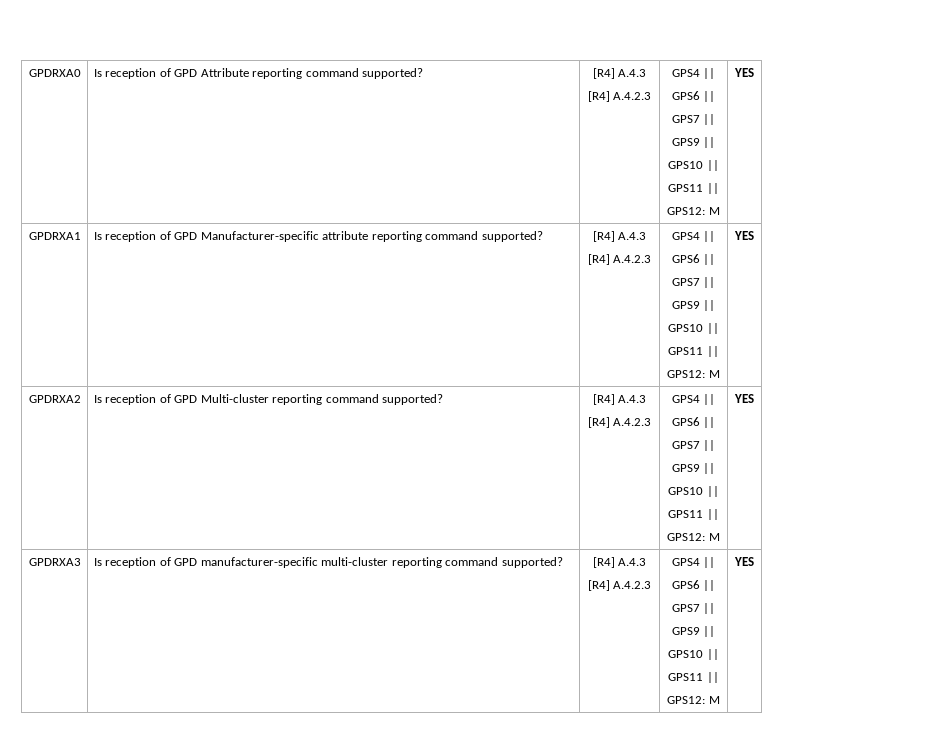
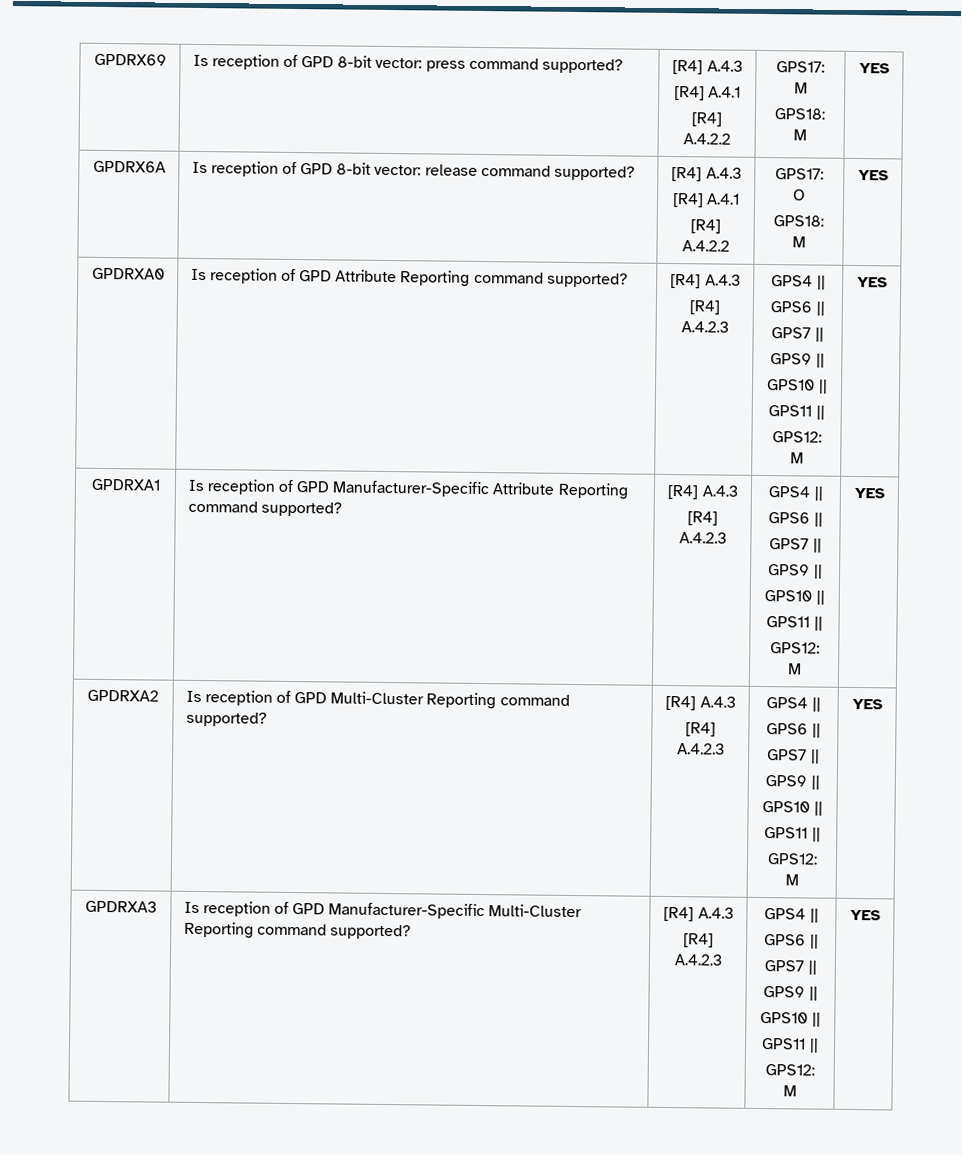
+ GPDRX69 | Is reception of GPD 8-bit vector: press command supported? | [R4] A.4.3
+ [R4] A.4.1
+ [R4] A.4.2.2 | GPS17: M
+ GPS18: M | YES
+ GPDRX6A | Is reception of GPD 8-bit vector: release command supported? | [R4] A.4.3
+ [R4] A.4.1
+ [R4] A.4.2.2 | GPS17: O
+ GPS18: M | YES
- GPDRXA0 | Is reception of GPD Attribute reporting command supported? | [R4] A.4.3
+ GPDRXA0 | Is reception of GPD Attribute Reporting command supported? | [R4] A.4.3
- GPDRXA1 | Is reception of GPD Manufacturer-specific attribute reporting command supported? | [R4] A.4.3
+ GPDRXA1 | Is reception of GPD Manufacturer-Specific Attribute Reporting command supported? | [R4] A.4.3
- GPDRXA2 | Is reception of GPD Multi-cluster reporting command supported? | [R4] A.4.3
+ GPDRXA2 | Is reception of GPD Multi-Cluster Reporting command supported? | [R4] A.4.3
- GPDRXA3 | Is reception of GPD manufacturer-specific multi-cluster reporting command supported? | [R4] A.4.3
+ GPDRXA3 | Is reception of GPD Manufacturer-Specific Multi-Cluster Reporting command supported? | [R4] A.4.3

